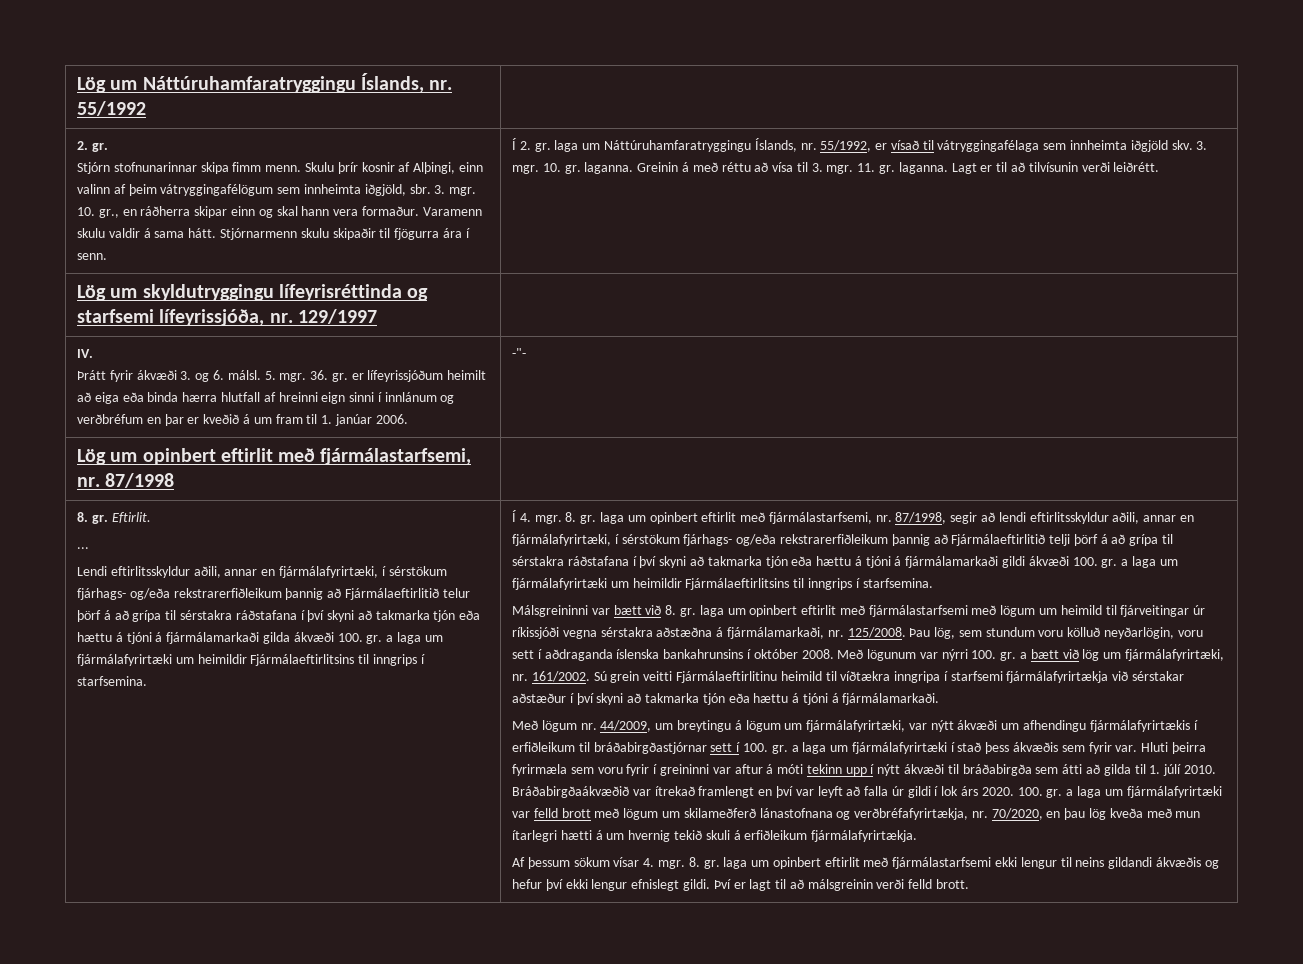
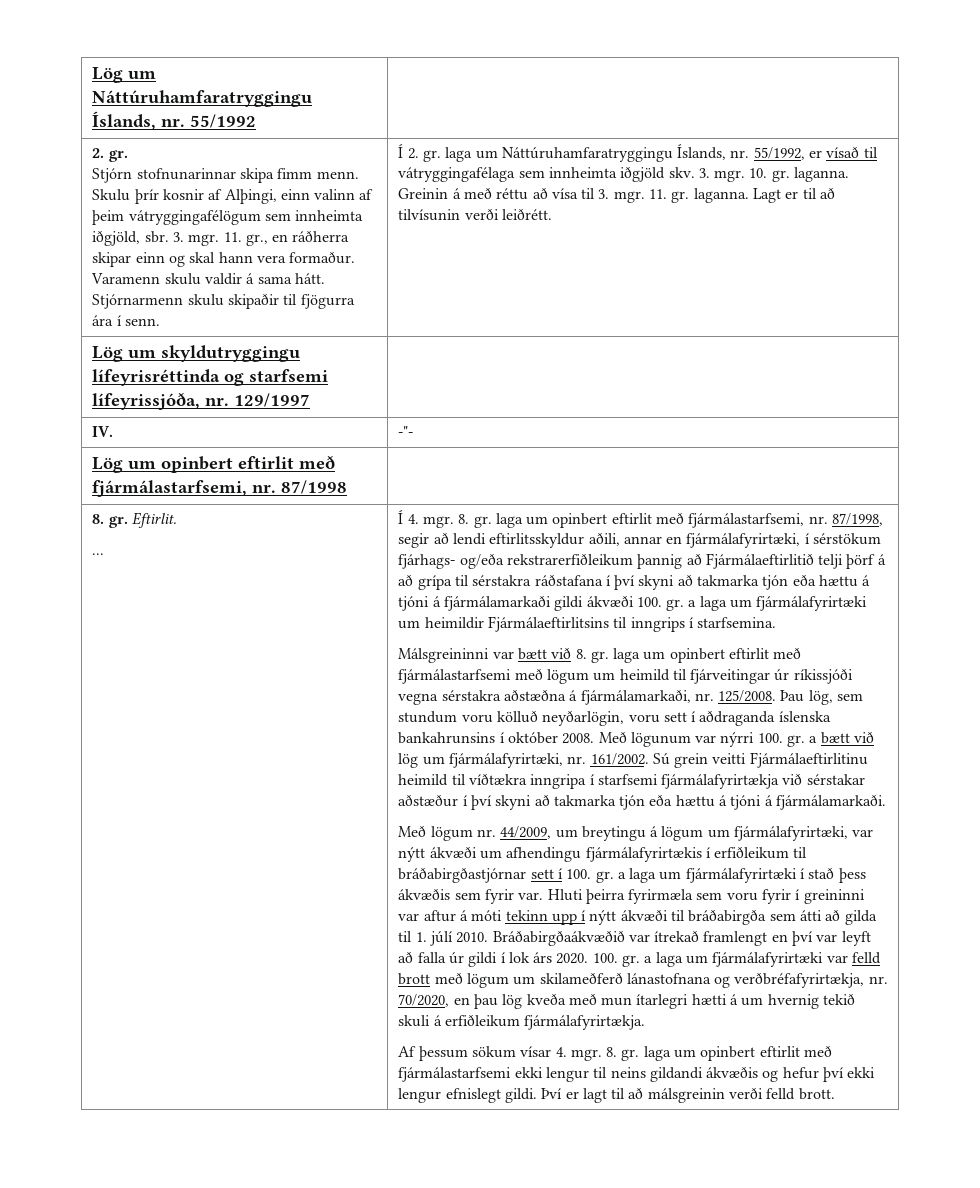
- 10. gr., en ráðherra skipar einn og skal hann vera formaður.
+ 11. gr., en ráðherra skipar einn og skal hann vera formaður.
- Þrátt fyrir ákvæði 3. og 6. málsl. 5. mgr. 36. gr. er lífeyrissjóðum heimilt að eiga eða binda hærra hlutfall af hreinni eign sinni í innlánum og verðbréfum en þar er kveðið á um fram til 1. janúar 2006.
- Lendi eftirlitsskyldur aðili, annar en fjármálafyrirtæki, í sérstökum fjárhags- og/eða rekstrarerfiðleikum þannig að Fjármálaeftirlitið telur þörf á að grípa til sérstakra ráðstafana í því skyni að takmarka tjón eða hættu á tjóni á fjármálamarkaði gilda ákvæði 100. gr. a laga um fjármálafyrirtæki um heimildir Fjármálaeftirlitsins til inngrips í starfsemina.

